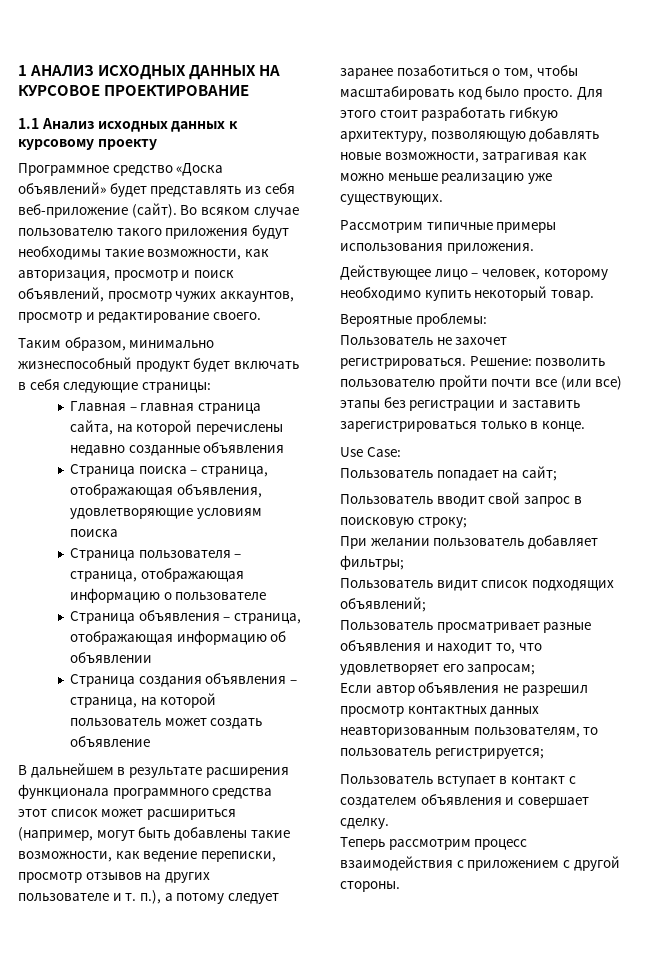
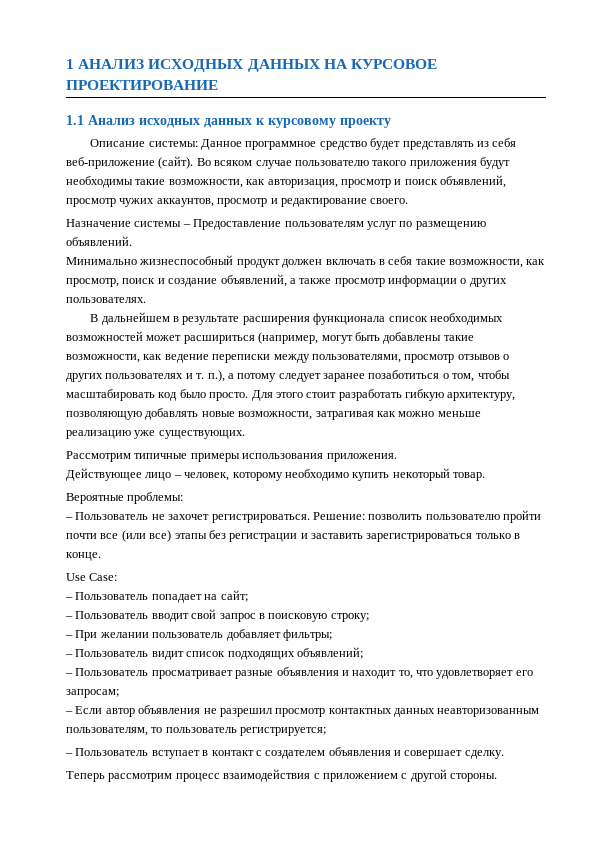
- Программное средство «Доска объявлений» будет представлять из себя веб-приложение (сайт).
+ Описание системы: Данное программное средство будет представлять из себя веб-приложение (сайт).
- Таким образом, минимально жизнеспособный продукт будет включать в себя следующие страницы:
- Главная – главная страница сайта, на которой перечислены недавно созданные объявления
- Страница поиска – страница, отображающая объявления, удовлетворяющие условиям поиска
- Страница пользователя – страница, отображающая информацию о пользователе
- Страница объявления – страница, отображающая информацию об объявлении
- Страница создания объявления – страница, на которой пользователь может создать объявление
+ Назначение системы – Предоставление пользователям услуг по размещению объявлений.
+ Минимально жизнеспособный продукт должен включать в себя такие возможности, как просмотр, поиск и создание объявлений, а также просмотр информации о других пользователях.
- В дальнейшем в результате расширения функционала программного средства этот список может расшириться (например, могут быть добавлены такие возможности, как ведение переписки, просмотр отзывов на других пользователе и т. п.), а потому следует заранее позаботиться о том, чтобы масштабировать код было просто.
+ В дальнейшем в результате расширения функционала список необходимых возможностей может расшириться (например, могут быть добавлены такие возможности, как ведение переписки между пользователями, просмотр отзывов о других пользователях и т. п.), а потому следует заранее позаботиться о том, чтобы масштабировать код было просто.
- Пользователь не захочет регистрироваться.
+ – Пользователь не захочет регистрироваться.
- Пользователь попадает на сайт;
+ – Пользователь попадает на сайт;
- Пользователь вводит свой запрос в поисковую строку;
+ – Пользователь вводит свой запрос в поисковую строку;
- При желании пользователь добавляет фильтры;
+ – При желании пользователь добавляет фильтры;
- Пользователь видит список подходящих объявлений;
+ – Пользователь видит список подходящих объявлений;
- Пользователь просматривает разные объявления и находит то, что удовлетворяет его запросам;
+ – Пользователь просматривает разные объявления и находит то, что удовлетворяет его запросам;
- Если автор объявления не разрешил просмотр контактных данных неавторизованным пользователям, то пользователь регистрируется;
+ – Если автор объявления не разрешил просмотр контактных данных неавторизованным пользователям, то пользователь регистрируется;
- Пользователь вступает в контакт с создателем объявления и совершает сделку.
+ – Пользователь вступает в контакт с создателем объявления и совершает сделку.

